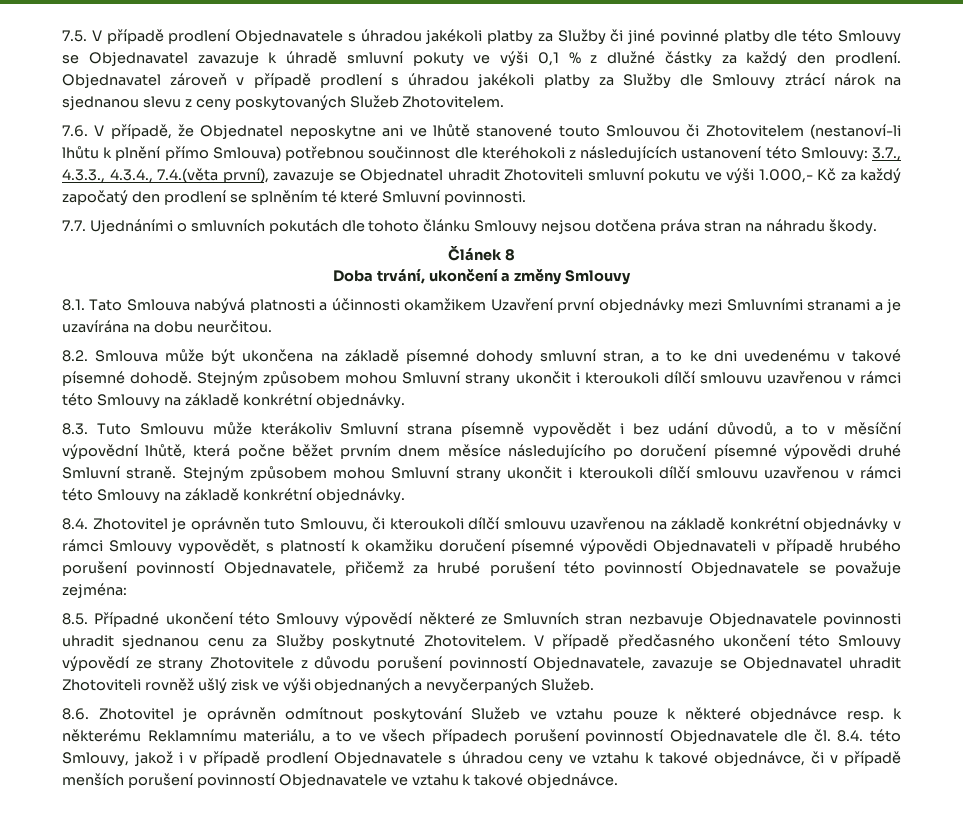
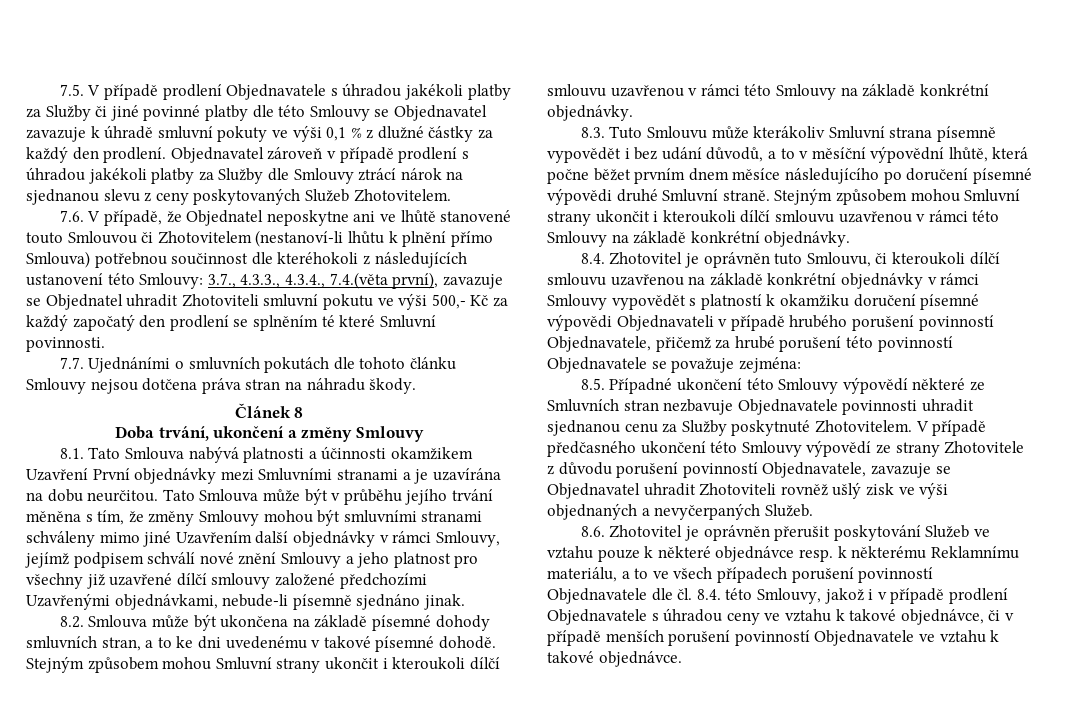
- 7.6. V případě, že Objednatel neposkytne ani ve lhůtě stanovené touto Smlouvou či Zhotovitelem (nestanoví-li lhůtu k plnění přímo Smlouva) potřebnou součinnost dle kteréhokoli z následujících ustanovení této Smlouvy: 3.7., 4.3.3., 4.3.4., 7.4.(věta první), zavazuje se Objednatel uhradit Zhotoviteli smluvní pokutu ve výši 1.000,- Kč za každý započatý den prodlení se splněním té které Smluvní povinnosti.
+ 7.6. V případě, že Objednatel neposkytne ani ve lhůtě stanovené touto Smlouvou či Zhotovitelem (nestanoví-li lhůtu k plnění přímo Smlouva) potřebnou součinnost dle kteréhokoli z následujících ustanovení této Smlouvy: 3.7., 4.3.3., 4.3.4., 7.4.(věta první), zavazuje se Objednatel uhradit Zhotoviteli smluvní pokutu ve výši 500,- Kč za každý započatý den prodlení se splněním té které Smluvní povinnosti.
- 8.1. Tato Smlouva nabývá platnosti a účinnosti okamžikem Uzavření první objednávky mezi Smluvními stranami a je uzavírána na dobu neurčitou.
+ 8.1. Tato Smlouva nabývá platnosti a účinnosti okamžikem Uzavření První objednávky mezi Smluvními stranami a je uzavírána na dobu neurčitou. Tato Smlouva může být v průběhu jejího trvání měněna s tím, že změny Smlouvy mohou být smluvními stranami schváleny mimo jiné Uzavřením další objednávky v rámci Smlouvy, jejímž podpisem schválí nové znění Smlouvy a jeho platnost pro všechny již uzavřené dílčí smlouvy založené předchozími Uzavřenými objednávkami, nebude-li písemně sjednáno jinak.
- 8.2. Smlouva může být ukončena na základě písemné dohody smluvní stran, a to ke dni uvedenému v takové písemné dohodě.
+ 8.2. Smlouva může být ukončena na základě písemné dohody smluvních stran, a to ke dni uvedenému v takové písemné dohodě.
- 8.4. Zhotovitel je oprávněn tuto Smlouvu, či kteroukoli dílčí smlouvu uzavřenou na základě konkrétní objednávky v rámci Smlouvy vypovědět, s platností k okamžiku doručení písemné výpovědi Objednavateli v případě hrubého porušení povinností Objednavatele, přičemž za hrubé porušení této povinností Objednavatele se považuje zejména:
+ 8.4. Zhotovitel je oprávněn tuto Smlouvu, či kteroukoli dílčí smlouvu uzavřenou na základě konkrétní objednávky v rámci Smlouvy vypovědět s platností k okamžiku doručení písemné výpovědi Objednavateli v případě hrubého porušení povinností Objednavatele, přičemž za hrubé porušení této povinností Objednavatele se považuje zejména:
- 8.6. Zhotovitel je oprávněn odmítnout poskytování Služeb ve vztahu pouze k některé objednávce resp. k některému Reklamnímu materiálu, a to ve všech případech porušení povinností Objednavatele dle čl. 8.4. této Smlouvy, jakož i v případě prodlení Objednavatele s úhradou ceny ve vztahu k takové objednávce, či v případě menších porušení povinností Objednavatele ve vztahu k takové objednávce.
+ 8.6. Zhotovitel je oprávněn přerušit poskytování Služeb ve vztahu pouze k některé objednávce resp. k některému Reklamnímu materiálu, a to ve všech případech porušení povinností Objednavatele dle čl. 8.4. této Smlouvy, jakož i v případě prodlení Objednavatele s úhradou ceny ve vztahu k takové objednávce, či v případě menších porušení povinností Objednavatele ve vztahu k takové objednávce.

